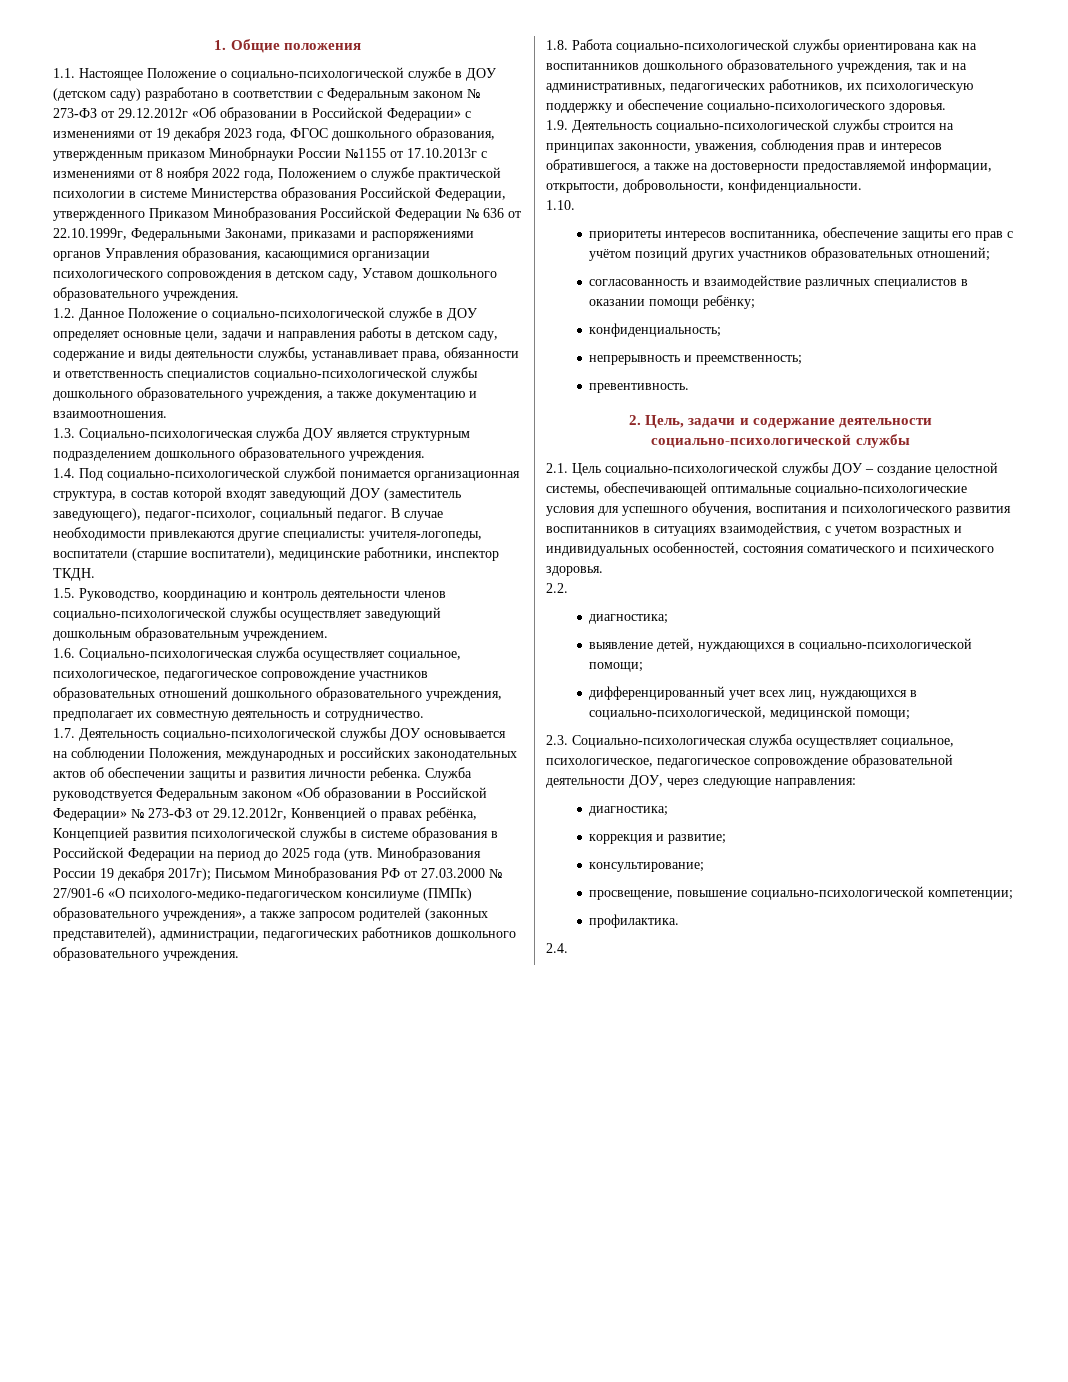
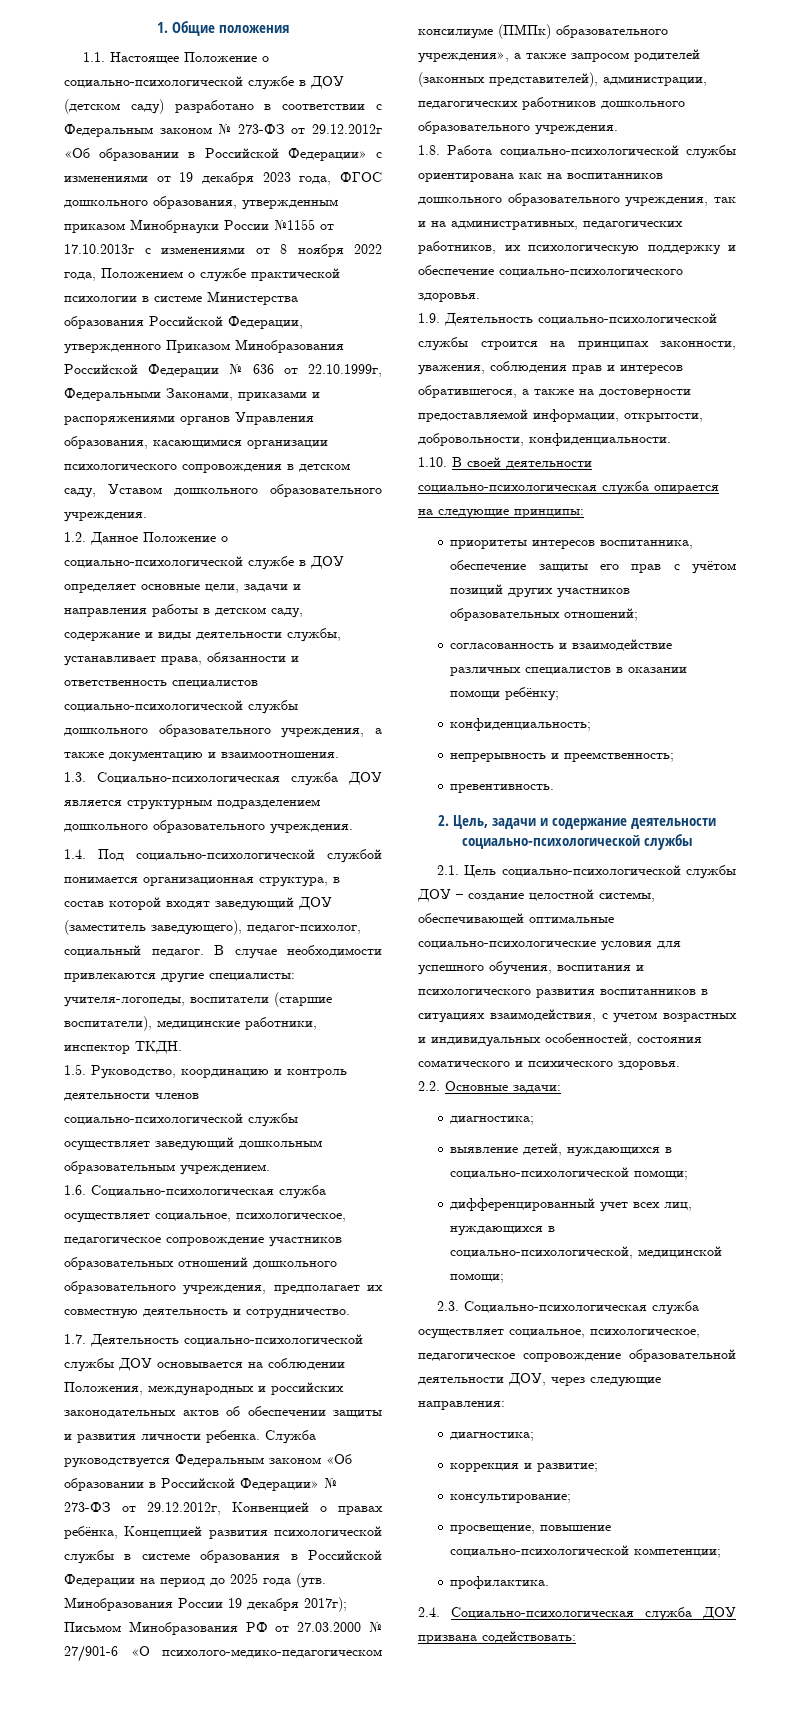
- 1.10.
+ 1.10. В своей деятельности социально-психологическая служба опирается на следующие принципы:
- 2.2.
+ 2.2. Основные задачи:
- 2.4.
+ 2.4. Социально-психологическая служба ДОУ призвана содействовать:

